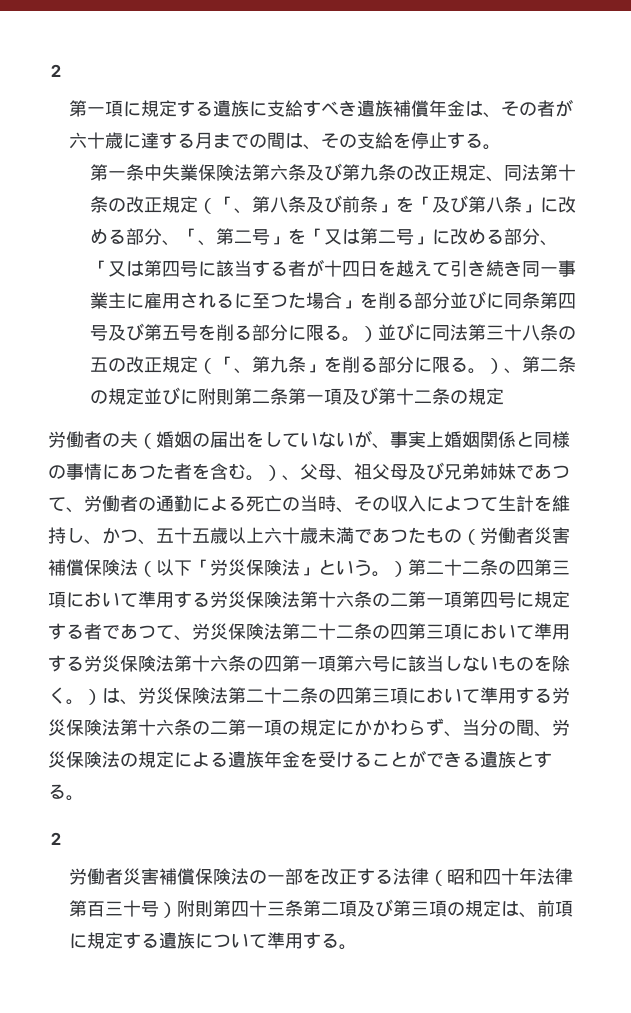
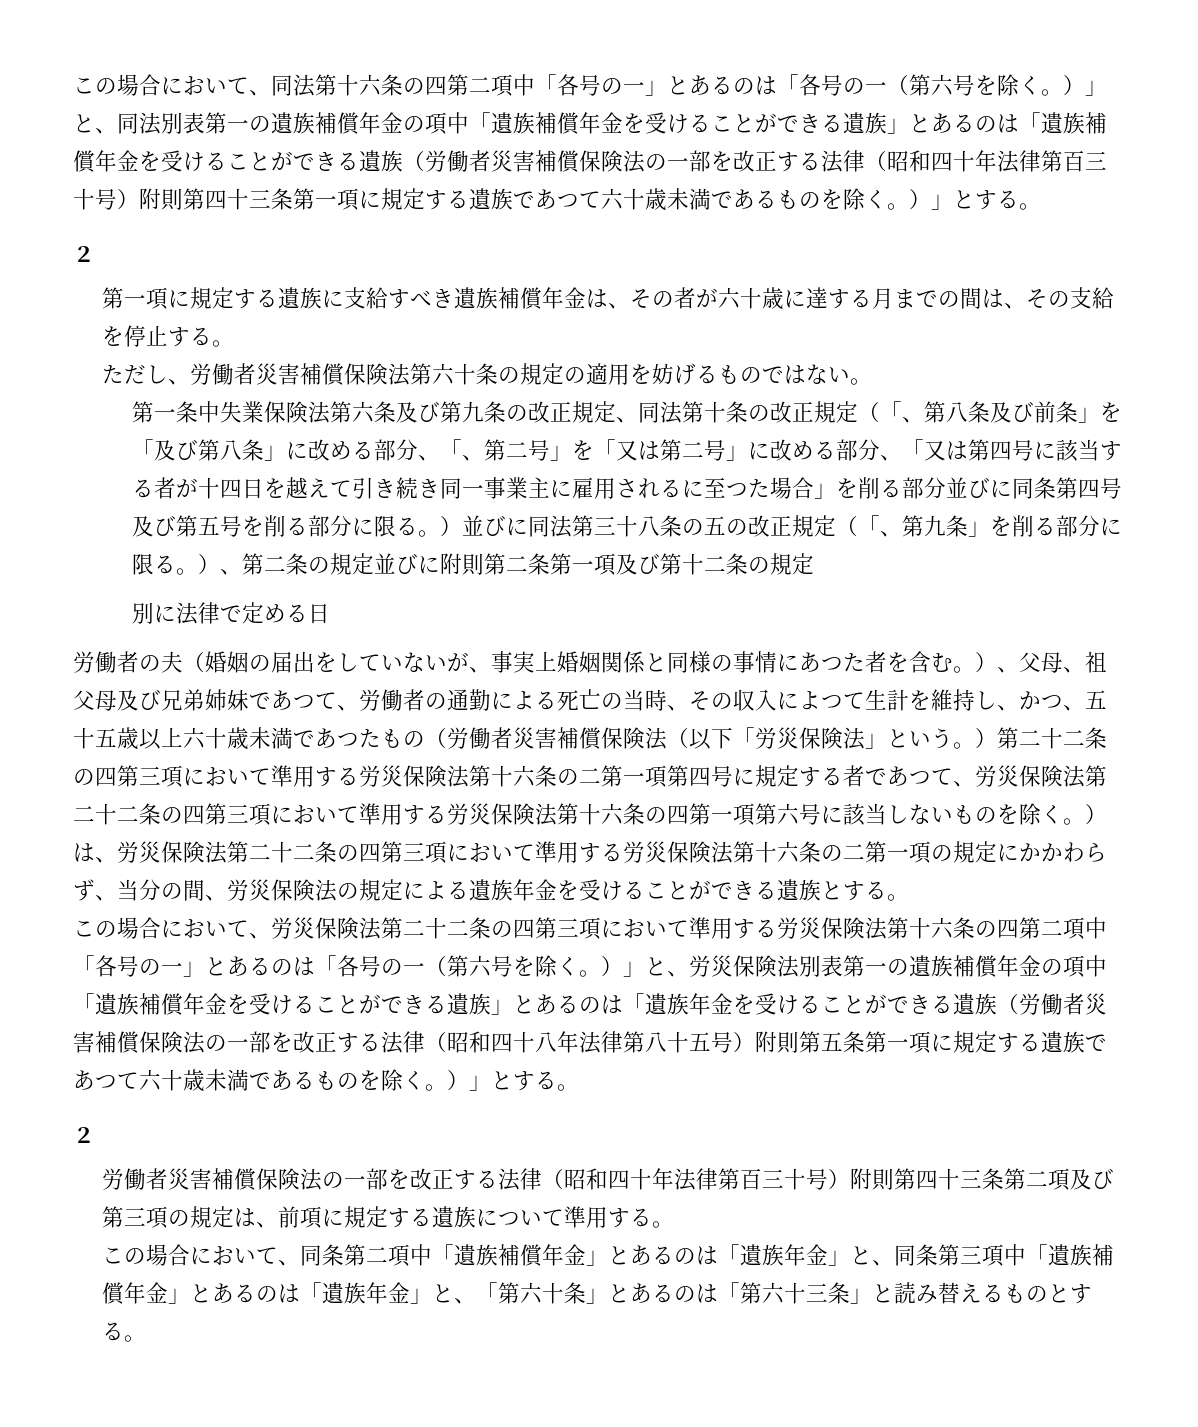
+ この場合において、同法第十六条の四第二項中「各号の一」とあるのは「各号の一（第六号を除く。）」と、同法別表第一の遺族補償年金の項中「遺族補償年金を受けることができる遺族」とあるのは「遺族補償年金を受けることができる遺族（労働者災害補償保険法の一部を改正する法律（昭和四十年法律第百三十号）附則第四十三条第一項に規定する遺族であつて六十歳未満であるものを除く。）」とする。
+ ただし、労働者災害補償保険法第六十条の規定の適用を妨げるものではない。
+ 別に法律で定める日
+ この場合において、労災保険法第二十二条の四第三項において準用する労災保険法第十六条の四第二項中「各号の一」とあるのは「各号の一（第六号を除く。）」と、労災保険法別表第一の遺族補償年金の項中「遺族補償年金を受けることができる遺族」とあるのは「遺族年金を受けることができる遺族（労働者災害補償保険法の一部を改正する法律（昭和四十八年法律第八十五号）附則第五条第一項に規定する遺族であつて六十歳未満であるものを除く。）」とする。
+ この場合において、同条第二項中「遺族補償年金」とあるのは「遺族年金」と、同条第三項中「遺族補償年金」とあるのは「遺族年金」と、「第六十条」とあるのは「第六十三条」と読み替えるものとする。

